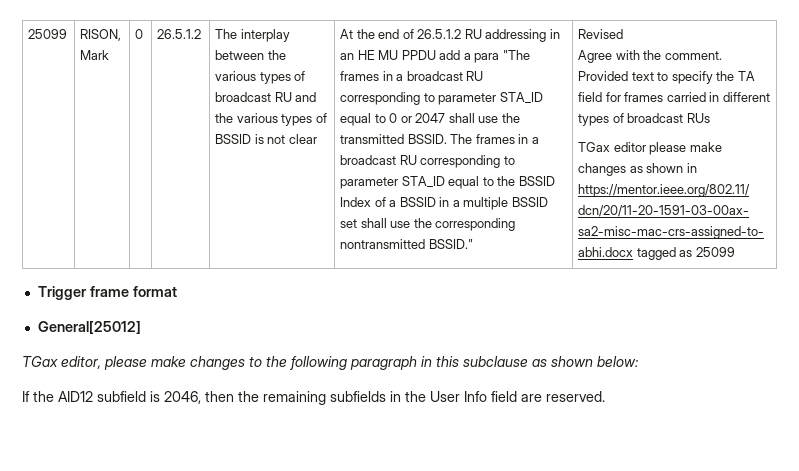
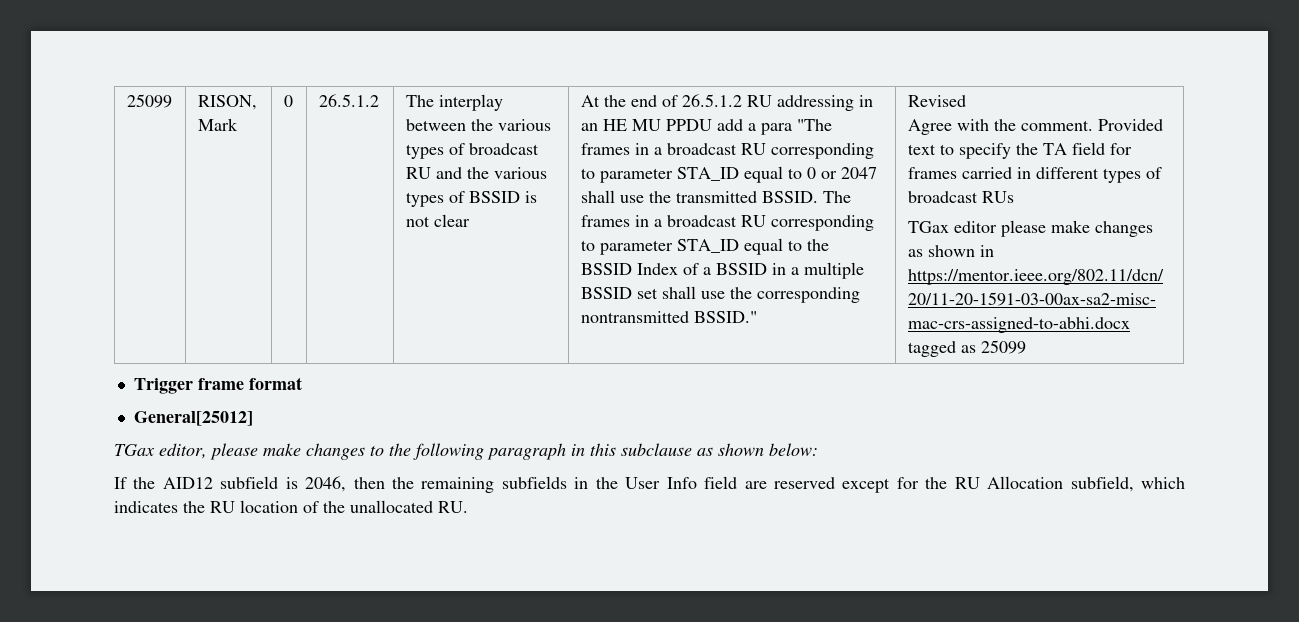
- If the AID12 subfield is 2046, then the remaining subfields in the User Info field are reserved.
+ If the AID12 subfield is 2046, then the remaining subfields in the User Info field are reserved except for the RU Allocation subfield, which indicates the RU location of the unallocated RU.

